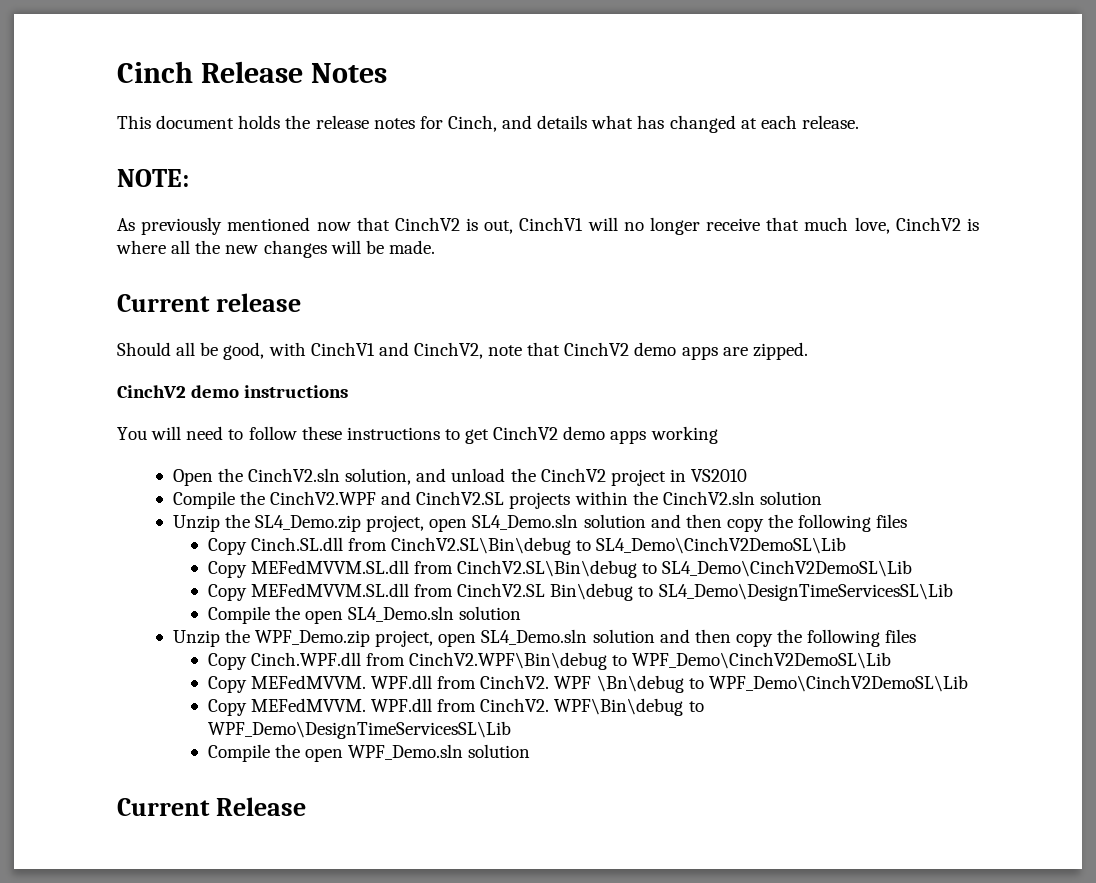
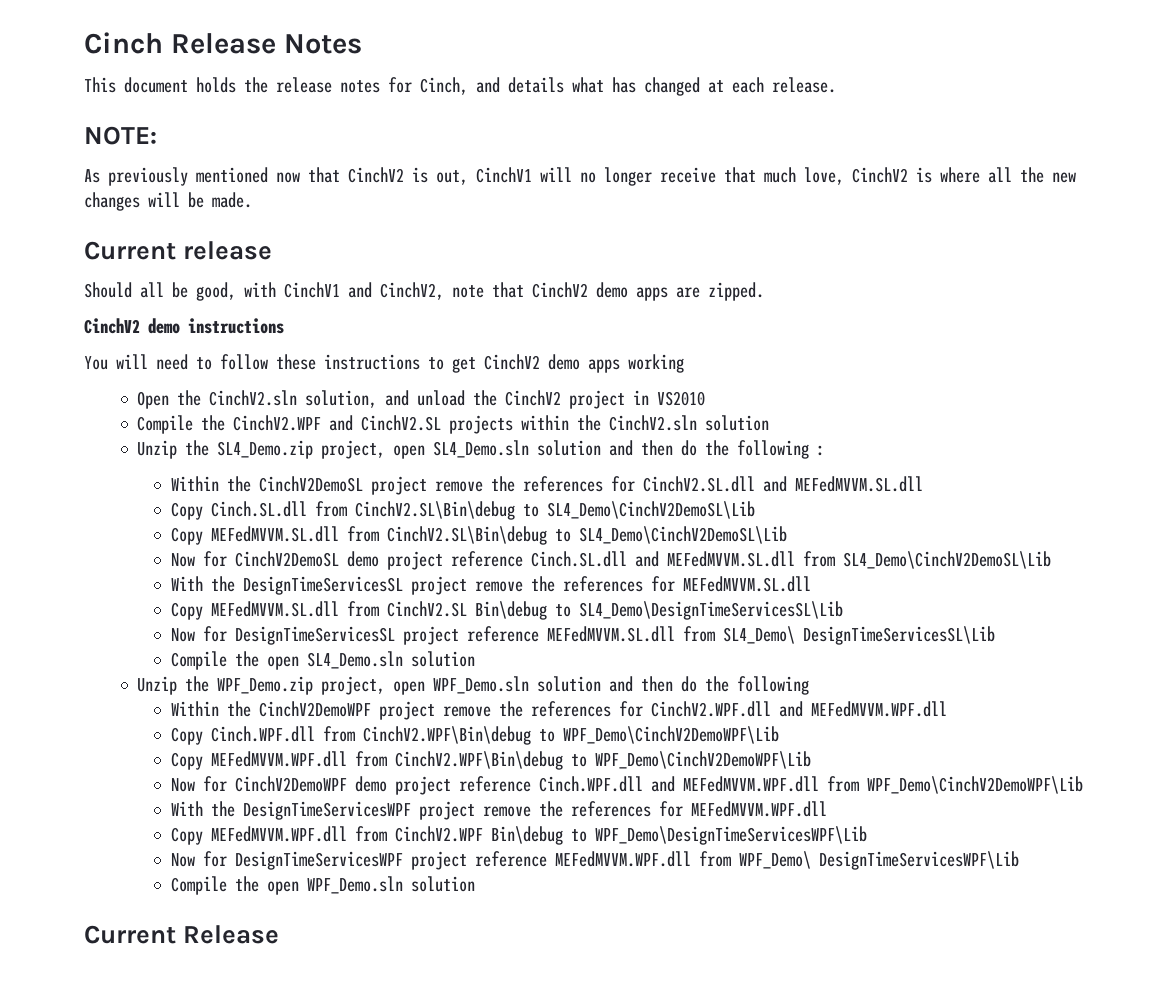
- Unzip the SL4_Demo.zip project, open SL4_Demo.sln solution and then copy the following files
+ Unzip the SL4_Demo.zip project, open SL4_Demo.sln solution and then do the following :
+ Within the CinchV2DemoSL project remove the references for CinchV2.SL.dll and MEFedMVVM.SL.dll
+ Now for CinchV2DemoSL demo project reference Cinch.SL.dll and MEFedMVVM.SL.dll from SL4_Demo\CinchV2DemoSL\Lib
+ With the DesignTimeServicesSL project remove the references for MEFedMVVM.SL.dll
+ Now for DesignTimeServicesSL project reference MEFedMVVM.SL.dll from SL4_Demo\ DesignTimeServicesSL\Lib
- Unzip the WPF_Demo.zip project, open SL4_Demo.sln solution and then copy the following files
+ Unzip the WPF_Demo.zip project, open WPF_Demo.sln solution and then do the following
+ Within the CinchV2DemoWPF project remove the references for CinchV2.WPF.dll and MEFedMVVM.WPF.dll
- Copy Cinch.WPF.dll from CinchV2.WPF\Bin\debug to WPF_Demo\CinchV2DemoSL\Lib
- Copy MEFedMVVM. WPF.dll from CinchV2. WPF \Bn\debug to WPF_Demo\CinchV2DemoSL\Lib
- Copy MEFedMVVM. WPF.dll from CinchV2. WPF\Bin\debug to WPF_Demo\DesignTimeServicesSL\Lib
+ Copy Cinch.WPF.dll from CinchV2.WPF\Bin\debug to WPF_Demo\CinchV2DemoWPF\Lib
+ Copy MEFedMVVM.WPF.dll from CinchV2.WPF\Bin\debug to WPF_Demo\CinchV2DemoWPF\Lib
+ Now for CinchV2DemoWPF demo project reference Cinch.WPF.dll and MEFedMVVM.WPF.dll from WPF_Demo\CinchV2DemoWPF\Lib
+ With the DesignTimeServicesWPF project remove the references for MEFedMVVM.WPF.dll
+ Copy MEFedMVVM.WPF.dll from CinchV2.WPF Bin\debug to WPF_Demo\DesignTimeServicesWPF\Lib
+ Now for DesignTimeServicesWPF project reference MEFedMVVM.WPF.dll from WPF_Demo\ DesignTimeServicesWPF\Lib

